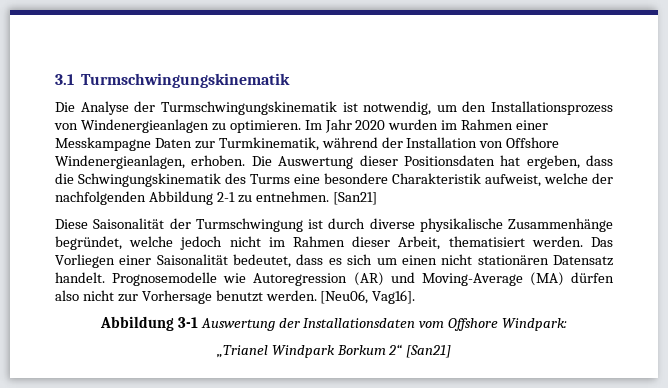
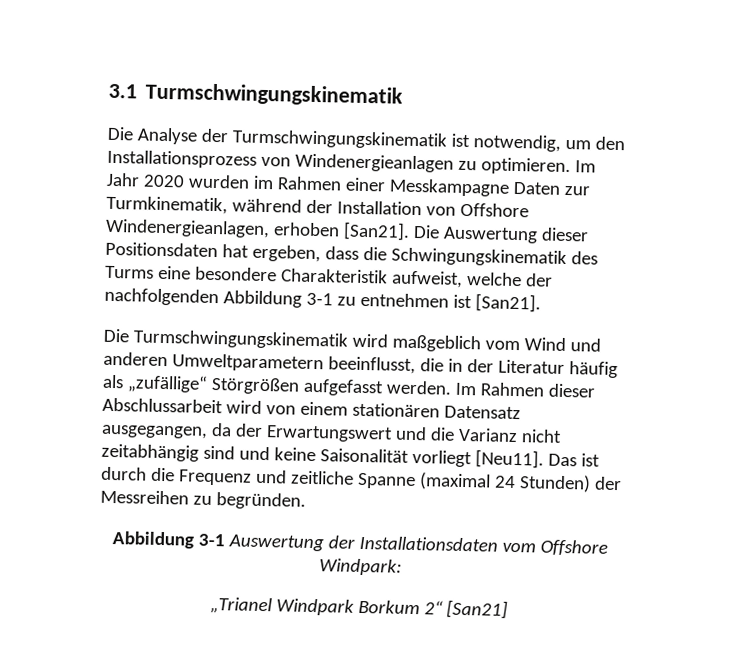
- Im Jahr 2020 wurden im Rahmen einer Messkampagne Daten zur Turmkinematik, während der Installation von Offshore Windenergieanlagen, erhoben.
+ Im Jahr 2020 wurden im Rahmen einer Messkampagne Daten zur Turmkinematik, während der Installation von Offshore Windenergieanlagen, erhoben [San21].
- Die Auswertung dieser Positionsdaten hat ergeben, dass die Schwingungskinematik des Turms eine besondere Charakteristik aufweist, welche der nachfolgenden Abbildung 2-1 zu entnehmen. [San21]
- Diese Saisonalität der Turmschwingung ist durch diverse physikalische Zusammenhänge begründet, welche jedoch nicht im Rahmen dieser Arbeit, thematisiert werden. Das Vorliegen einer Saisonalität bedeutet, dass es sich um einen nicht stationären Datensatz handelt. Prognosemodelle wie Autoregression (AR) und Moving-Average (MA) dürfen also nicht zur Vorhersage benutzt werden. [Neu06, Vag16].
+ Die Auswertung dieser Positionsdaten hat ergeben, dass die Schwingungskinematik des Turms eine besondere Charakteristik aufweist, welche der nachfolgenden Abbildung 3-1 zu entnehmen ist [San21].
+ Die Turmschwingungskinematik wird maßgeblich vom Wind und anderen Umweltparametern beeinflusst, die in der Literatur häufig als „zufällige“ Störgrößen aufgefasst werden. Im Rahmen dieser Abschlussarbeit wird von einem stationären Datensatz ausgegangen, da der Erwartungswert und die Varianz nicht zeitabhängig sind und keine Saisonalität vorliegt [Neu11]. Das ist durch die Frequenz und zeitliche Spanne (maximal 24 Stunden) der Messreihen zu begründen.

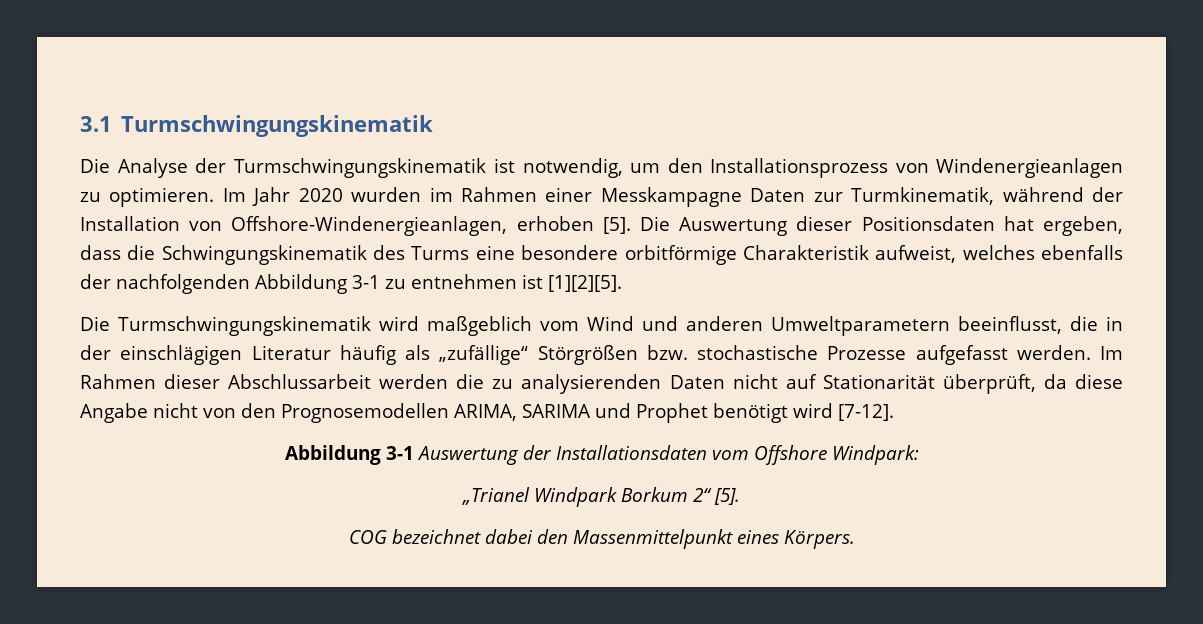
- Im Jahr 2020 wurden im Rahmen einer Messkampagne Daten zur Turmkinematik, während der Installation von Offshore Windenergieanlagen, erhoben [San21].
+ Im Jahr 2020 wurden im Rahmen einer Messkampagne Daten zur Turmkinematik, während der Installation von Offshore-Windenergieanlagen, erhoben [5].
- Die Auswertung dieser Positionsdaten hat ergeben, dass die Schwingungskinematik des Turms eine besondere Charakteristik aufweist, welche der nachfolgenden Abbildung 3-1 zu entnehmen ist [San21].
+ Die Auswertung dieser Positionsdaten hat ergeben, dass die Schwingungskinematik des Turms eine besondere orbitförmige Charakteristik aufweist, welches ebenfalls der nachfolgenden Abbildung 3-1 zu entnehmen ist [1][2][5].
- Die Turmschwingungskinematik wird maßgeblich vom Wind und anderen Umweltparametern beeinflusst, die in der Literatur häufig als „zufällige“ Störgrößen aufgefasst werden.
+ Die Turmschwingungskinematik wird maßgeblich vom Wind und anderen Umweltparametern beeinflusst, die in der einschlägigen Literatur häufig als „zufällige“ Störgrößen bzw. stochastische Prozesse aufgefasst werden.
- Im Rahmen dieser Abschlussarbeit wird von einem stationären Datensatz ausgegangen, da der Erwartungswert und die Varianz nicht zeitabhängig sind und keine Saisonalität vorliegt [Neu11]. Das ist durch die Frequenz und zeitliche Spanne (maximal 24 Stunden) der Messreihen zu begründen.
+ Im Rahmen dieser Abschlussarbeit werden die zu analysierenden Daten nicht auf Stationarität überprüft, da diese Angabe nicht von den Prognosemodellen ARIMA, SARIMA und Prophet benötigt wird [7-12].
- „Trianel Windpark Borkum 2“ [San21]
+ „Trianel Windpark Borkum 2“ [5].
+ COG bezeichnet dabei den Massenmittelpunkt eines Körpers.

